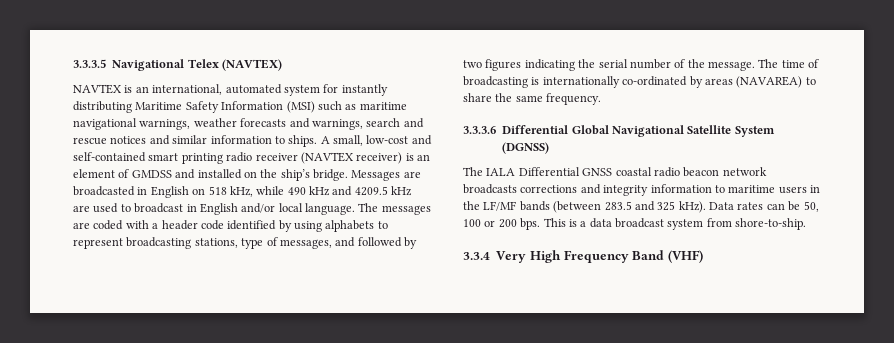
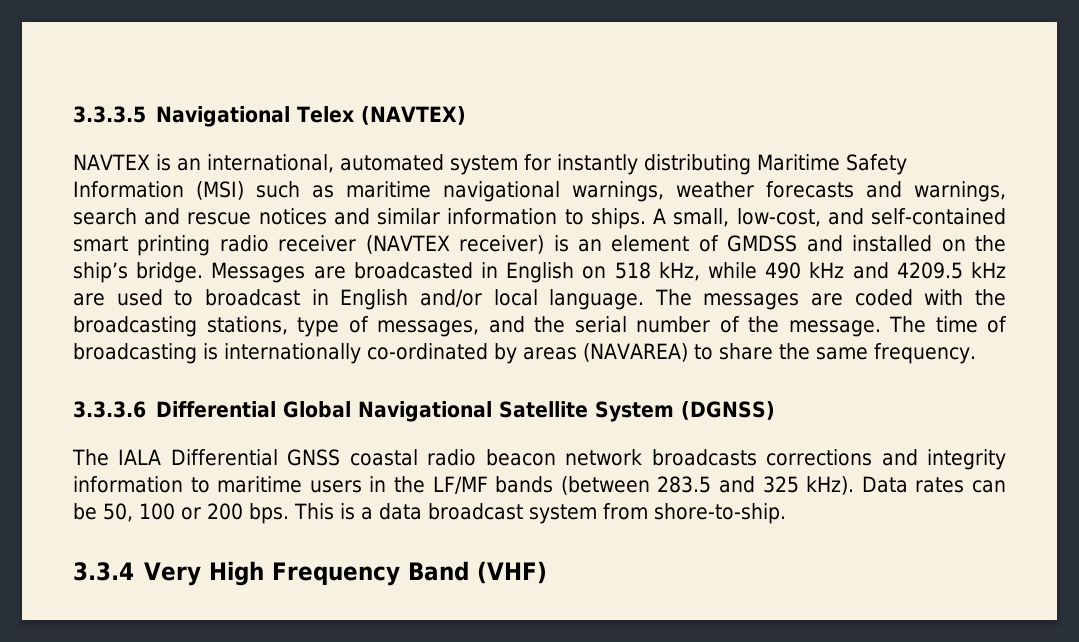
- A small, low-cost and self-contained smart printing radio receiver (NAVTEX receiver) is an element of GMDSS and installed on the ship’s bridge.
+ A small, low-cost, and self-contained smart printing radio receiver (NAVTEX receiver) is an element of GMDSS and installed on the ship’s bridge.
- The messages are coded with a header code identified by using alphabets to represent broadcasting stations, type of messages, and followed by two figures indicating the serial number of the message.
+ The messages are coded with the broadcasting stations, type of messages, and the serial number of the message.

